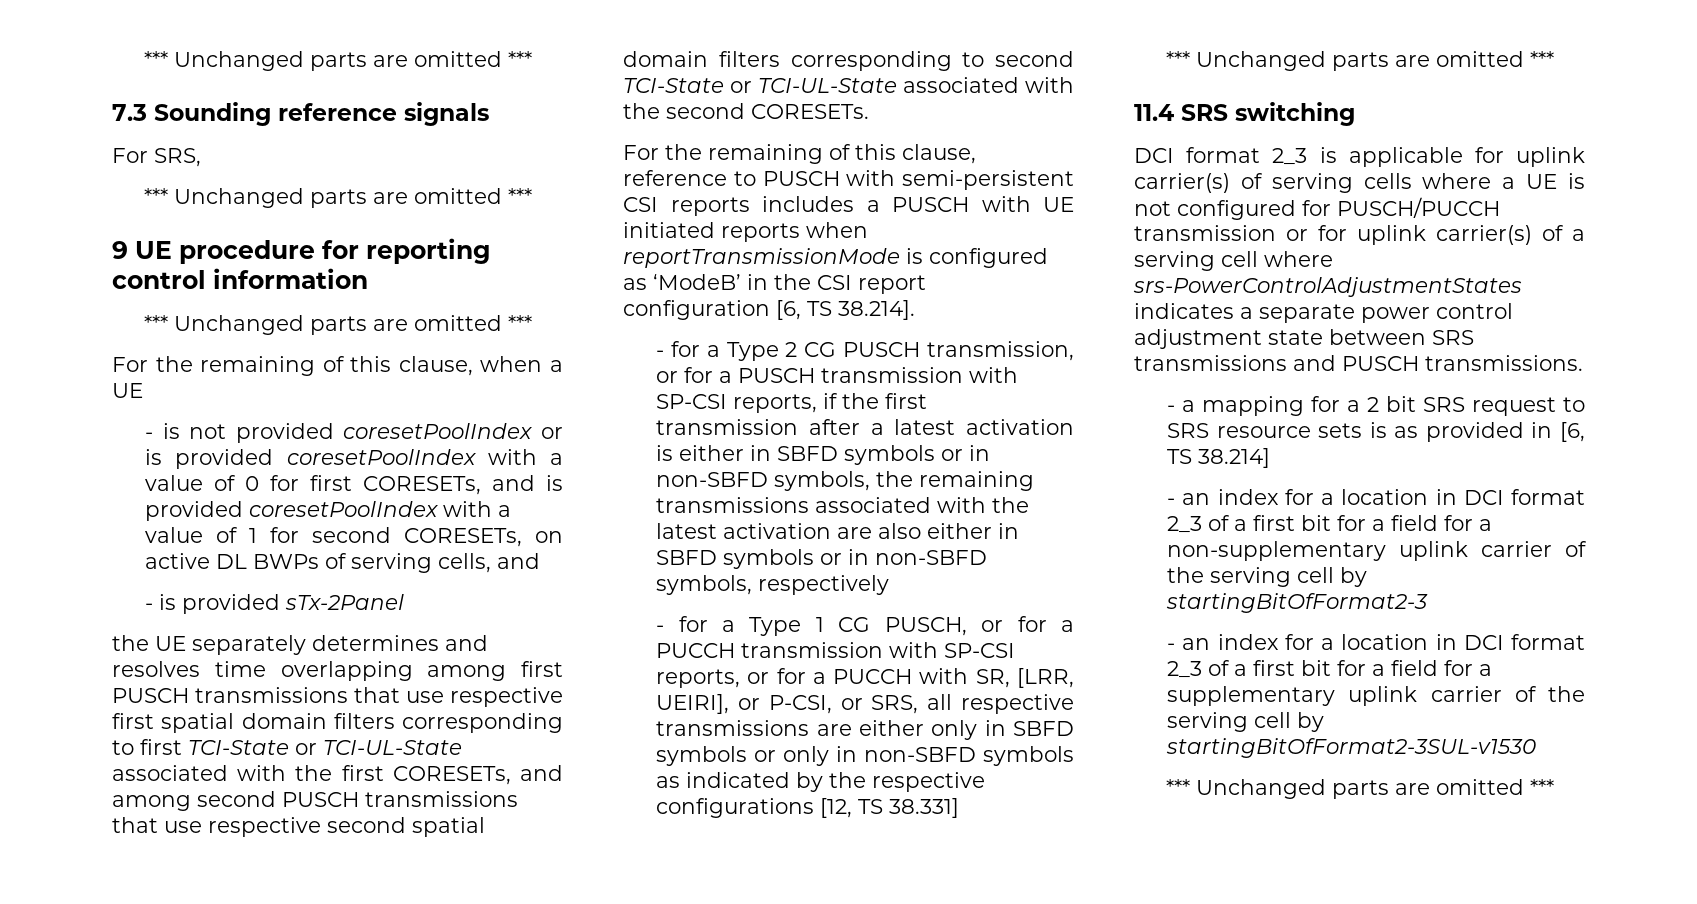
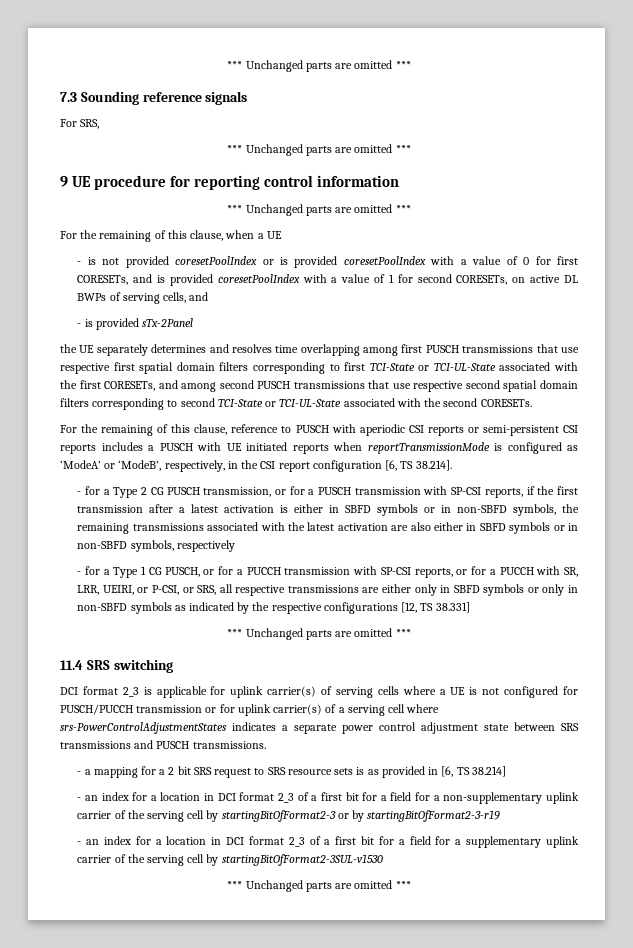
- For the remaining of this clause, reference to PUSCH with semi-persistent CSI reports includes a PUSCH with UE initiated reports when reportTransmissionMode is configured as ‘ModeB’ in the CSI report configuration [6, TS 38.214].
+ For the remaining of this clause, reference to PUSCH with aperiodic CSI reports or semi-persistent CSI reports includes a PUSCH with UE initiated reports when reportTransmissionMode is configured as ‘ModeA’ or ‘ModeB’, respectively, in the CSI report configuration [6, TS 38.214].
- - for a Type 1 CG PUSCH, or for a PUCCH transmission with SP-CSI reports, or for a PUCCH with SR, [LRR, UEIRI], or P-CSI, or SRS, all respective transmissions are either only in SBFD symbols or only in non-SBFD symbols as indicated by the respective configurations [12, TS 38.331]
+ - for a Type 1 CG PUSCH, or for a PUCCH transmission with SP-CSI reports, or for a PUCCH with SR, LRR, UEIRI, or P-CSI, or SRS, all respective transmissions are either only in SBFD symbols or only in non-SBFD symbols as indicated by the respective configurations [12, TS 38.331]
- - an index for a location in DCI format 2_3 of a first bit for a field for a non-supplementary uplink carrier of the serving cell by startingBitOfFormat2-3
+ - an index for a location in DCI format 2_3 of a first bit for a field for a non-supplementary uplink carrier of the serving cell by startingBitOfFormat2-3 or by startingBitOfFormat2-3-r19

